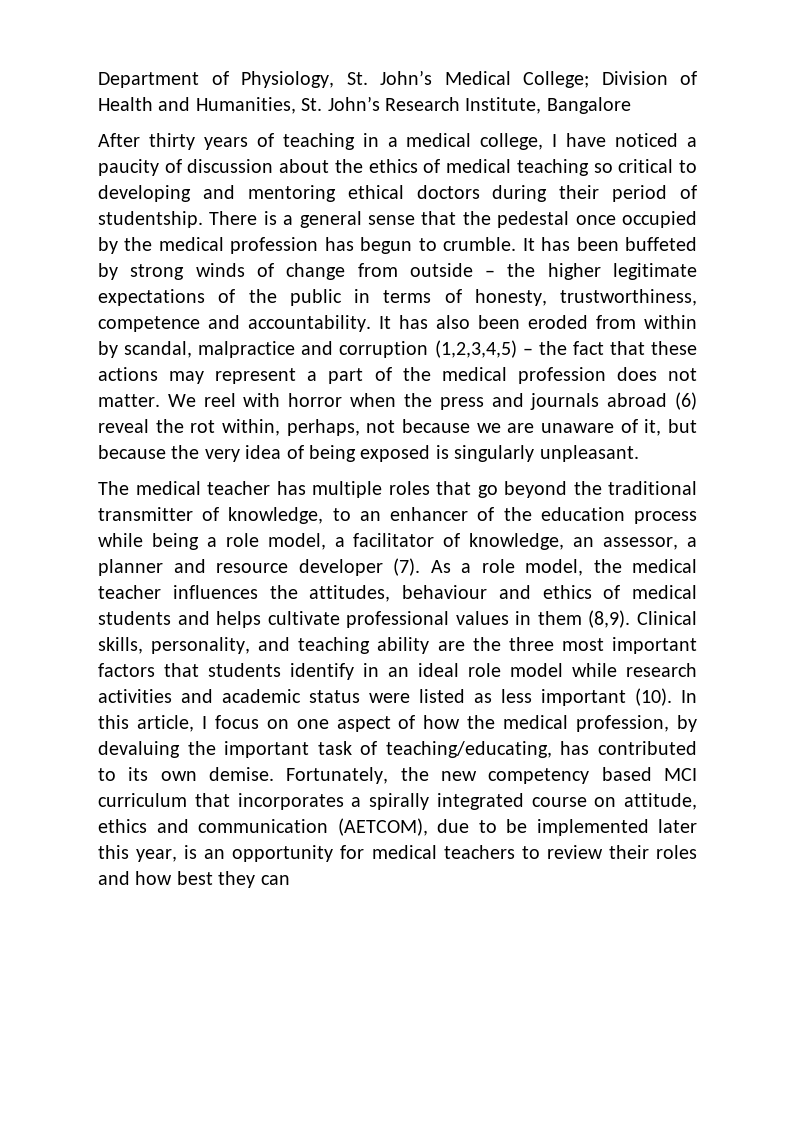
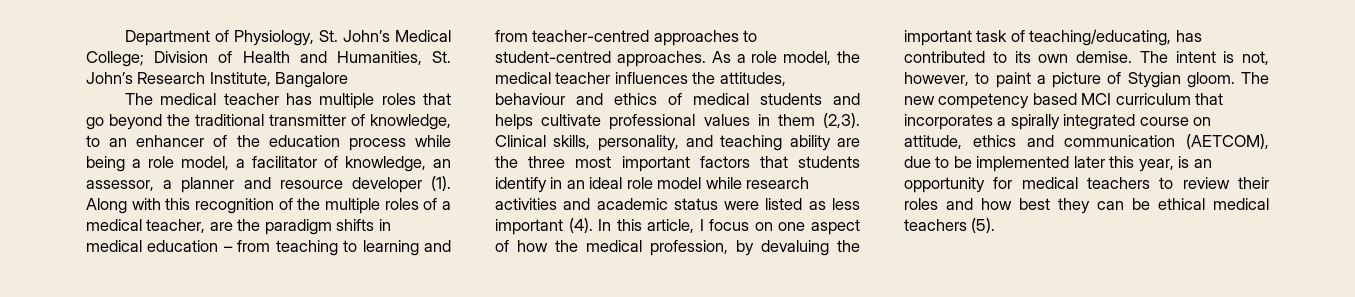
- After thirty years of teaching in a medical college, I have noticed a paucity of discussion about the ethics of medical teaching so critical to developing and mentoring ethical doctors during their period of studentship. There is a general sense that the pedestal once occupied by the medical profession has begun to crumble. It has been buffeted by strong winds of change from outside – the higher legitimate expectations of the public in terms of honesty, trustworthiness, competence and accountability. It has also been eroded from within by scandal, malpractice and corruption (1,2,3,4,5) – the fact that these actions may represent a part of the medical profession does not matter. We reel with horror when the press and journals abroad (6) reveal the rot within, perhaps, not because we are unaware of it, but because the very idea of being exposed is singularly unpleasant.
- The medical teacher has multiple roles that go beyond the traditional transmitter of knowledge, to an enhancer of the education process while being a role model, a facilitator of knowledge, an assessor, a planner and resource developer (7).
+ The medical teacher has multiple roles that go beyond the traditional transmitter of knowledge, to an enhancer of the education process while being a role model, a facilitator of knowledge, an assessor, a planner and resource developer (1). Along with this recognition of the multiple roles of a medical teacher, are the paradigm shifts in medical education – from teaching to learning and from teacher-centred approaches to student-centred approaches.
- As a role model, the medical teacher influences the attitudes, behaviour and ethics of medical students and helps cultivate professional values in them (8,9).
+ As a role model, the medical teacher influences the attitudes, behaviour and ethics of medical students and helps cultivate professional values in them (2,3).
- Clinical skills, personality, and teaching ability are the three most important factors that students identify in an ideal role model while research activities and academic status were listed as less important (10).
+ Clinical skills, personality, and teaching ability are the three most important factors that students identify in an ideal role model while research activities and academic status were listed as less important (4).
- Fortunately, the new competency based MCI curriculum that incorporates a spirally integrated course on attitude, ethics and communication (AETCOM), due to be implemented later this year, is an opportunity for medical teachers to review their roles and how best they can
+ The intent is not, however, to paint a picture of Stygian gloom. The new competency based MCI curriculum that incorporates a spirally integrated course on attitude, ethics and communication (AETCOM), due to be implemented later this year, is an opportunity for medical teachers to review their roles and how best they can be ethical medical teachers (5).

